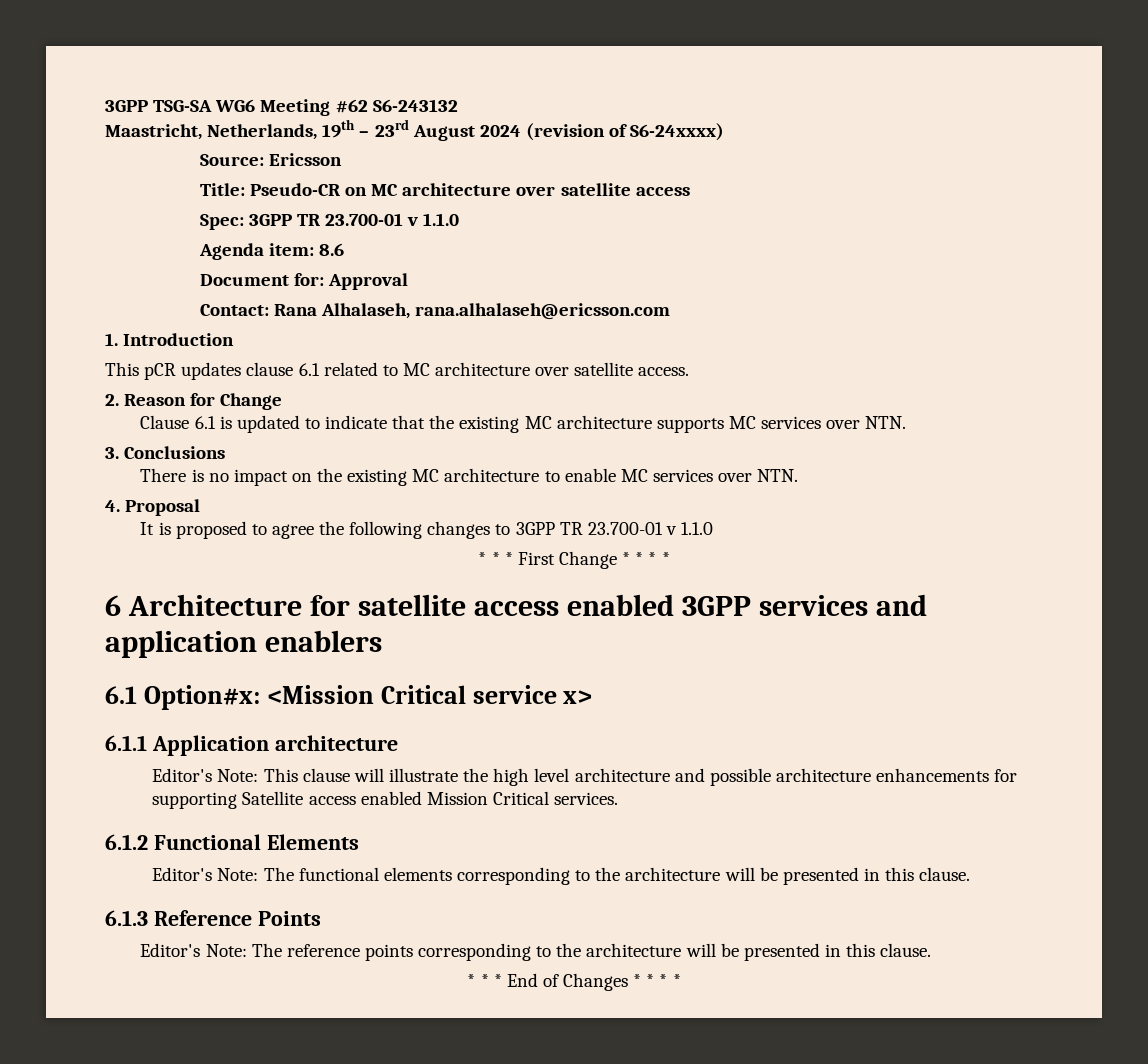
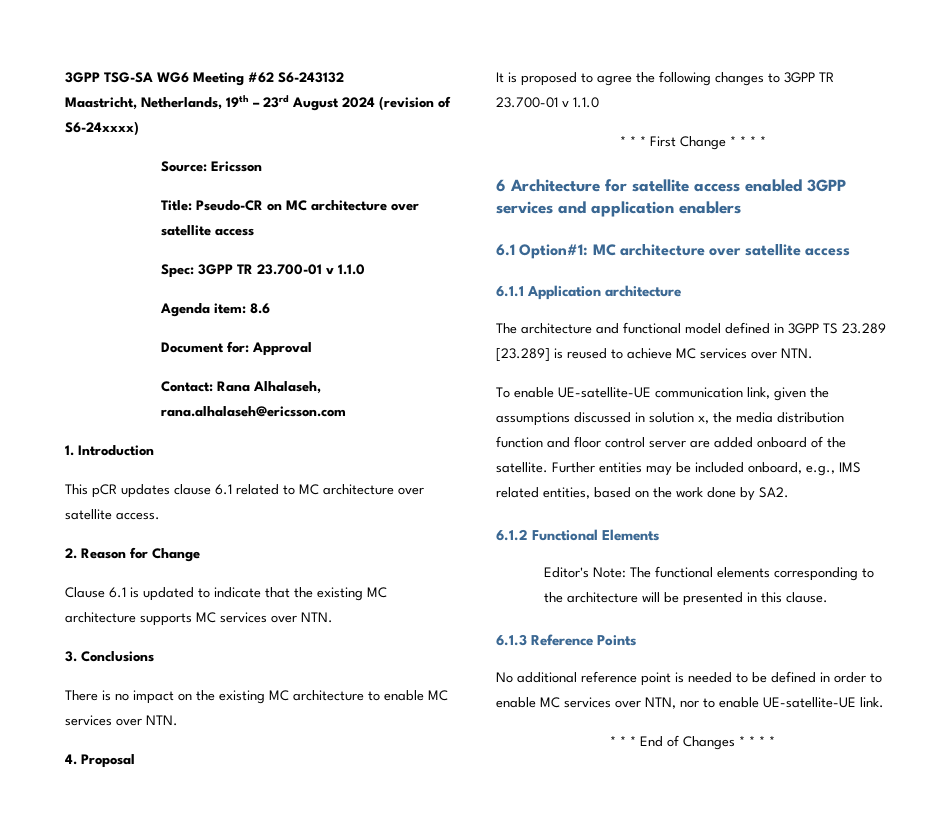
- 6.1 Option#x: <Mission Critical service x>
+ 6.1 Option#1: MC architecture over satellite access
  6.1.1 Application architecture
- Editor's Note: This clause will illustrate the high level architecture and possible architecture enhancements for supporting Satellite access enabled Mission Critical services.
+ The architecture and functional model defined in 3GPP TS 23.289 [23.289] is reused to achieve MC services over NTN.
+ To enable UE-satellite-UE communication link, given the assumptions discussed in solution x, the media distribution function and floor control server are added onboard of the satellite. Further entities may be included onboard, e.g., IMS related entities, based on the work done by SA2.
- Editor's Note: The reference points corresponding to the architecture will be presented in this clause.
+ No additional reference point is needed to be defined in order to enable MC services over NTN, nor to enable UE-satellite-UE link.

